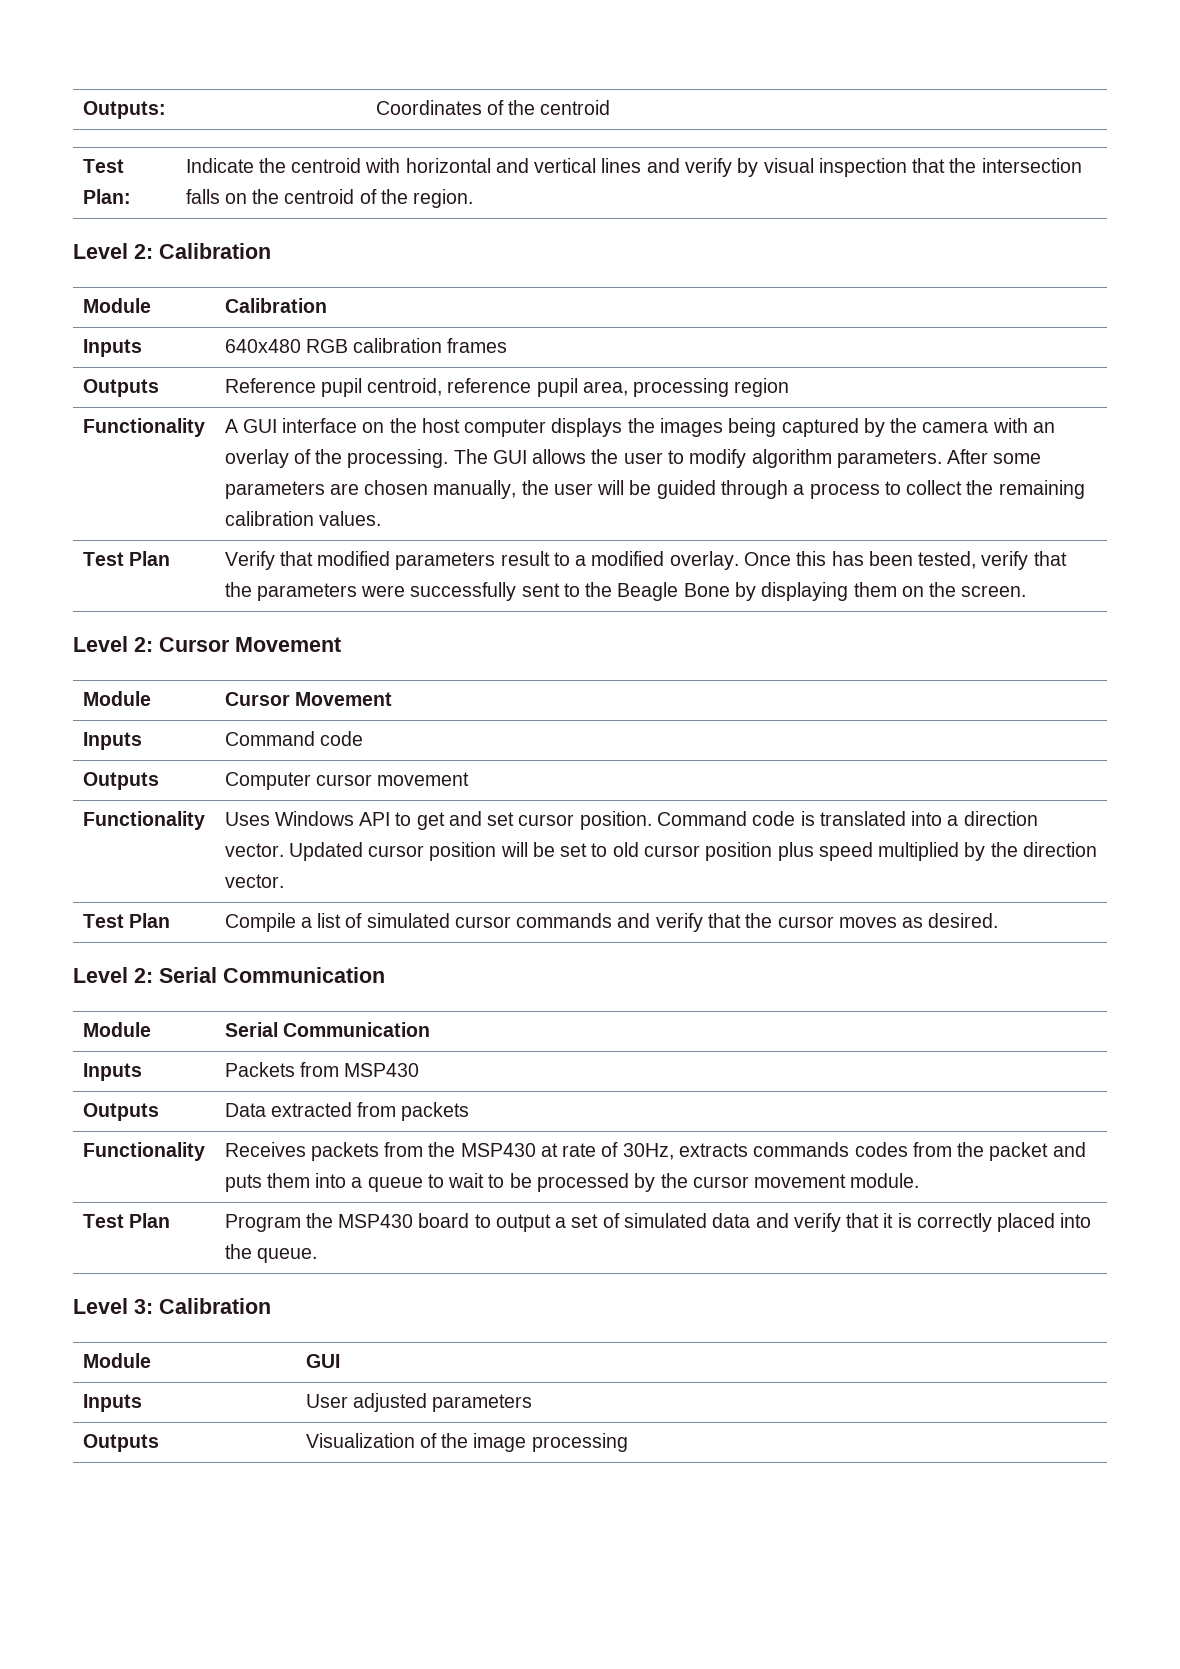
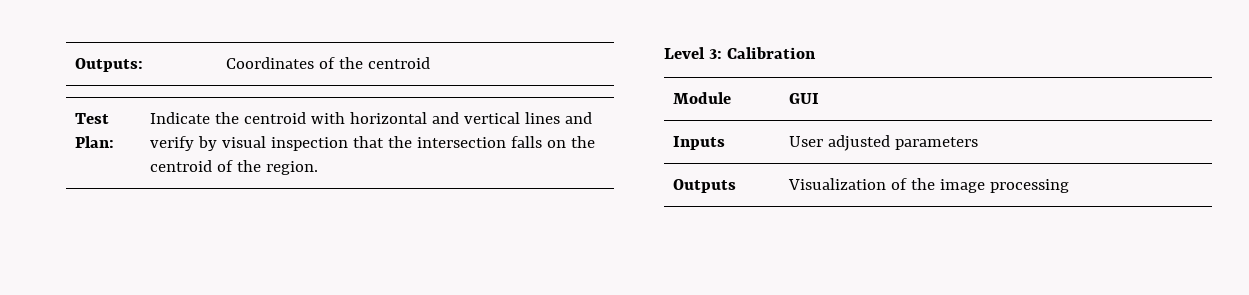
- Level 2: Calibration
- Module | Calibration
- Inputs | 640x480 RGB calibration frames
- Outputs | Reference pupil centroid, reference pupil area, processing region
- Functionality | A GUI interface on the host computer displays the images being captured by the camera with an overlay of the processing. The GUI allows the user to modify algorithm parameters. After some parameters are chosen manually, the user will be guided through a process to collect the remaining calibration values.
- Test Plan | Verify that modified parameters result to a modified overlay. Once this has been tested, verify that the parameters were successfully sent to the Beagle Bone by displaying them on the screen.
- Level 2: Cursor Movement
- Module | Cursor Movement
- Inputs | Command code
- Outputs | Computer cursor movement
- Functionality | Uses Windows API to get and set cursor position. Command code is translated into a direction vector. Updated cursor position will be set to old cursor position plus speed multiplied by the direction vector.
- Test Plan | Compile a list of simulated cursor commands and verify that the cursor moves as desired.
- Level 2: Serial Communication
- Module | Serial Communication
- Inputs | Packets from MSP430
- Outputs | Data extracted from packets
- Functionality | Receives packets from the MSP430 at rate of 30Hz, extracts commands codes from the packet and puts them into a queue to wait to be processed by the cursor movement module.
- Test Plan | Program the MSP430 board to output a set of simulated data and verify that it is correctly placed into the queue.

